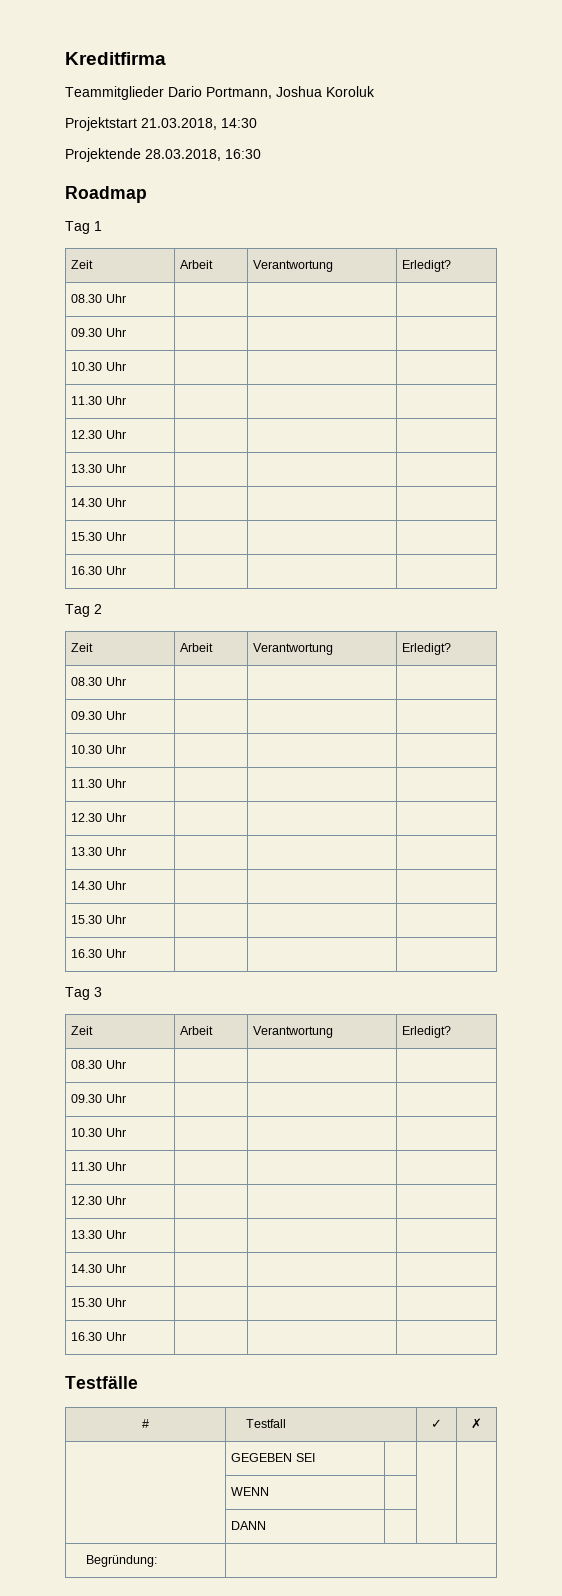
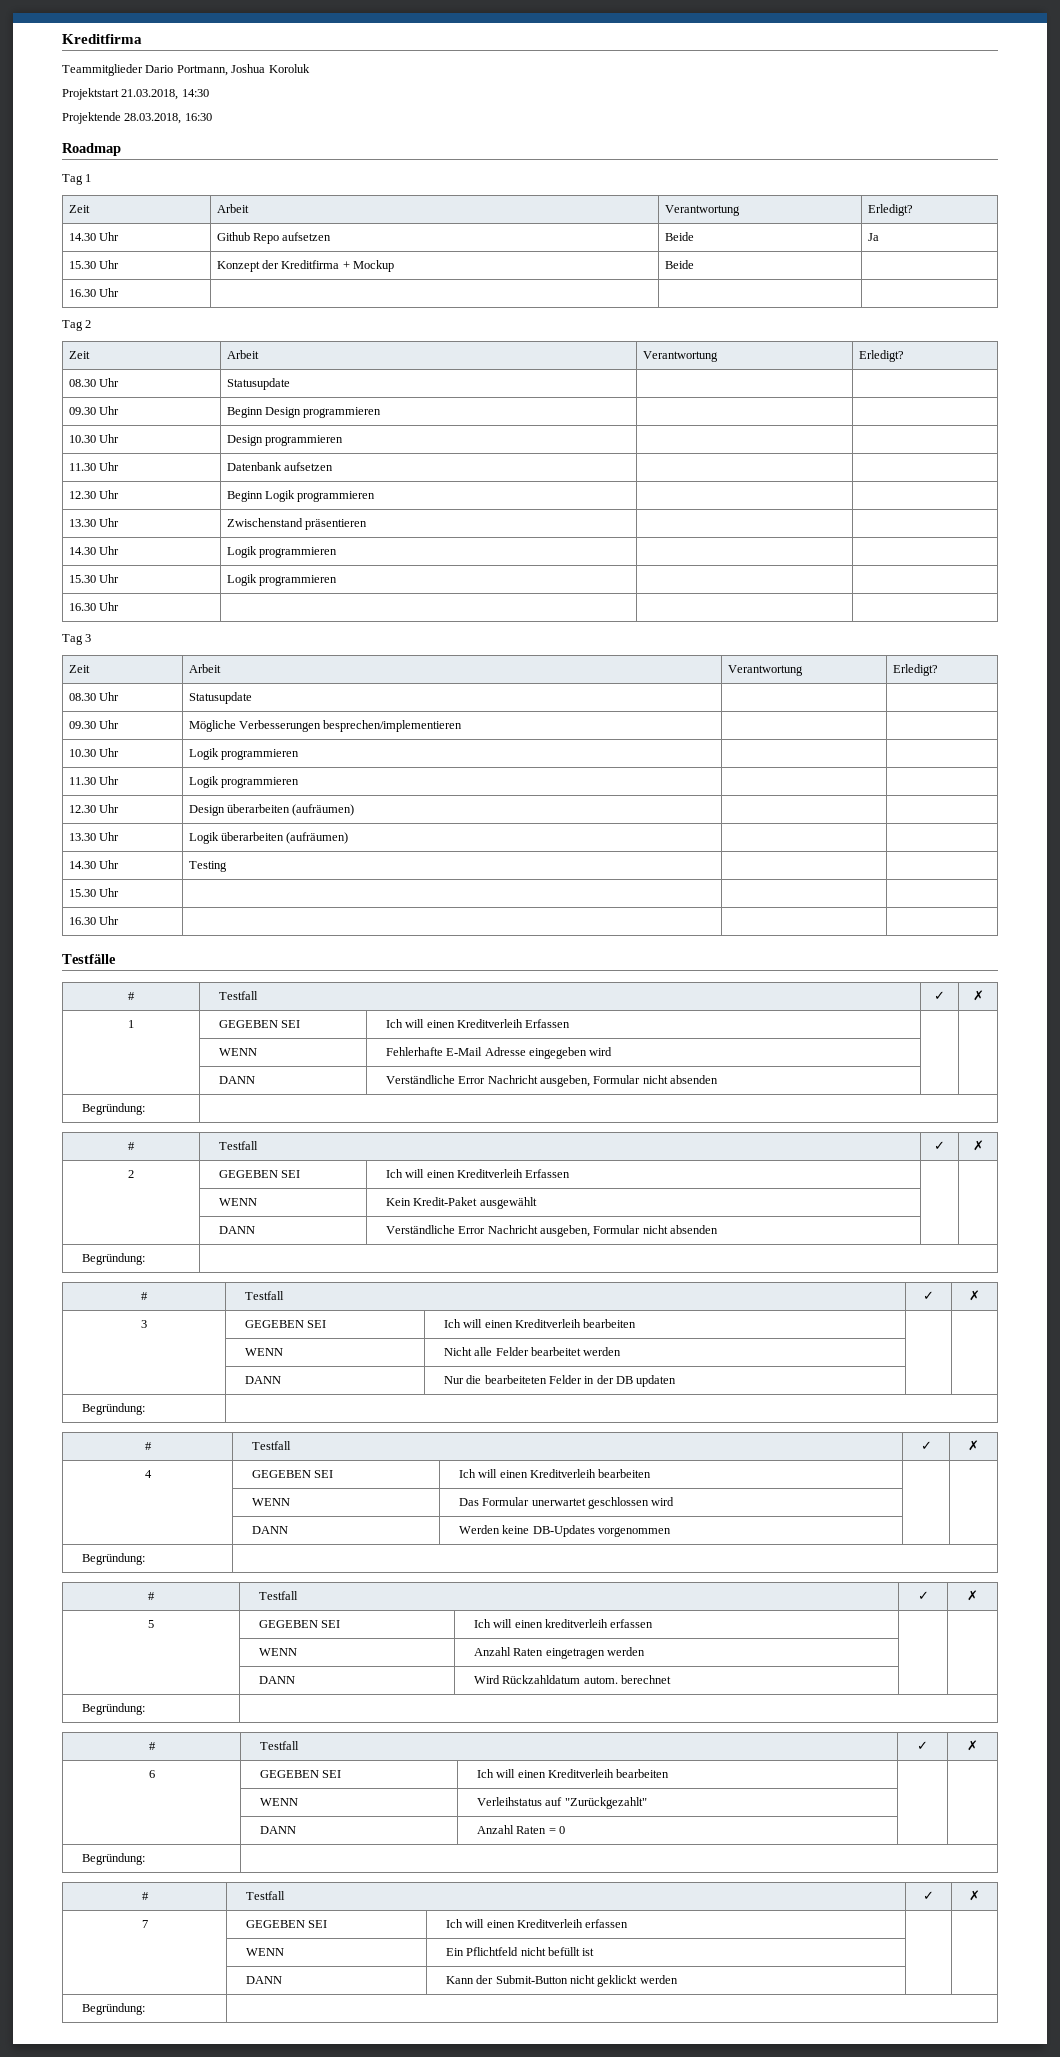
  Tag 1
  Zeit | Arbeit | Verantwortung | Erledigt?
- 08.30 Uhr | | |
- 09.30 Uhr | | |
- 10.30 Uhr | | |
- 11.30 Uhr | | |
- 12.30 Uhr | | |
- 13.30 Uhr | | |
- 14.30 Uhr | | |
- 15.30 Uhr | | |
+ 14.30 Uhr | Github Repo aufsetzen | Beide | Ja
+ 15.30 Uhr | Konzept der Kreditfirma + Mockup | Beide |
  Tag 2
  Zeit | Arbeit | Verantwortung | Erledigt?
- 08.30 Uhr | | |
- 09.30 Uhr | | |
- 10.30 Uhr | | |
- 11.30 Uhr | | |
- 12.30 Uhr | | |
- 13.30 Uhr | | |
- 14.30 Uhr | | |
- 15.30 Uhr | | |
+ 08.30 Uhr | Statusupdate | |
+ 09.30 Uhr | Beginn Design programmieren | |
+ 10.30 Uhr | Design programmieren | |
+ 11.30 Uhr | Datenbank aufsetzen | |
+ 12.30 Uhr | Beginn Logik programmieren | |
+ 13.30 Uhr | Zwischenstand präsentieren | |
+ 14.30 Uhr | Logik programmieren | |
+ 15.30 Uhr | Logik programmieren | |
  Tag 3
  Zeit | Arbeit | Verantwortung | Erledigt?
- 08.30 Uhr | | |
- 09.30 Uhr | | |
- 10.30 Uhr | | |
- 11.30 Uhr | | |
- 12.30 Uhr | | |
- 13.30 Uhr | | |
- 14.30 Uhr | | |
+ 08.30 Uhr | Statusupdate | |
+ 09.30 Uhr | Mögliche Verbesserungen besprechen/implementieren | |
+ 10.30 Uhr | Logik programmieren | |
+ 11.30 Uhr | Logik programmieren | |
+ 12.30 Uhr | Design überarbeiten (aufräumen) | |
+ 13.30 Uhr | Logik überarbeiten (aufräumen) | |
+ 14.30 Uhr | Testing | |
- | GEGEBEN SEI | | |
- | WENN | | |
- | DANN | | |
+ 1 | GEGEBEN SEI | Ich will einen Kreditverleih Erfassen | |
+ | WENN | Fehlerhafte E-Mail Adresse eingegeben wird | |
+ | DANN | Verständliche Error Nachricht ausgeben, Formular nicht absenden | |
+ Begründung: |
+ # | Testfall | ✓ | ✗
+ 2 | GEGEBEN SEI | Ich will einen Kreditverleih Erfassen | |
+ | WENN | Kein Kredit-Paket ausgewählt | |
+ | DANN | Verständliche Error Nachricht ausgeben, Formular nicht absenden | |
+ Begründung: |
+ # | Testfall | ✓ | ✗
+ 3 | GEGEBEN SEI | Ich will einen Kreditverleih bearbeiten | |
+ | WENN | Nicht alle Felder bearbeitet werden | |
+ | DANN | Nur die bearbeiteten Felder in der DB updaten | |
+ Begründung: |
+ # | Testfall | ✓ | ✗
+ 4 | GEGEBEN SEI | Ich will einen Kreditverleih bearbeiten | |
+ | WENN | Das Formular unerwartet geschlossen wird | |
+ | DANN | Werden keine DB-Updates vorgenommen | |
+ Begründung: |
+ # | Testfall | ✓ | ✗
+ 5 | GEGEBEN SEI | Ich will einen kreditverleih erfassen | |
+ | WENN | Anzahl Raten eingetragen werden | |
+ | DANN | Wird Rückzahldatum autom. berechnet | |
+ Begründung: |
+ # | Testfall | ✓ | ✗
+ 6 | GEGEBEN SEI | Ich will einen Kreditverleih bearbeiten | |
+ | WENN | Verleihstatus auf "Zurückgezahlt" | |
+ | DANN | Anzahl Raten = 0 | |
+ Begründung: |
+ # | Testfall | ✓ | ✗
+ 7 | GEGEBEN SEI | Ich will einen Kreditverleih erfassen | |
+ | WENN | Ein Pflichtfeld nicht befüllt ist | |
+ | DANN | Kann der Submit-Button nicht geklickt werden | |

